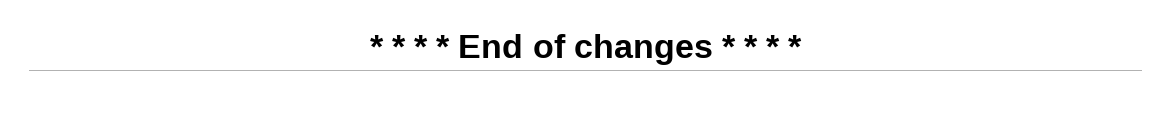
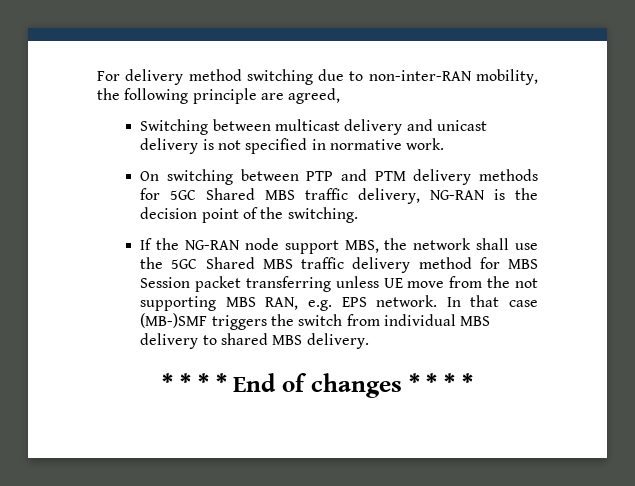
+ For delivery method switching due to non-inter-RAN mobility, the following principle are agreed,
+ Switching between multicast delivery and unicast delivery is not specified in normative work.
+ On switching between PTP and PTM delivery methods for 5GC Shared MBS traffic delivery, NG-RAN is the decision point of the switching.
+ If the NG-RAN node support MBS, the network shall use the 5GC Shared MBS traffic delivery method for MBS Session packet transferring unless UE move from the not supporting MBS RAN, e.g. EPS network. In that case (MB-)SMF triggers the switch from individual MBS delivery to shared MBS delivery.

